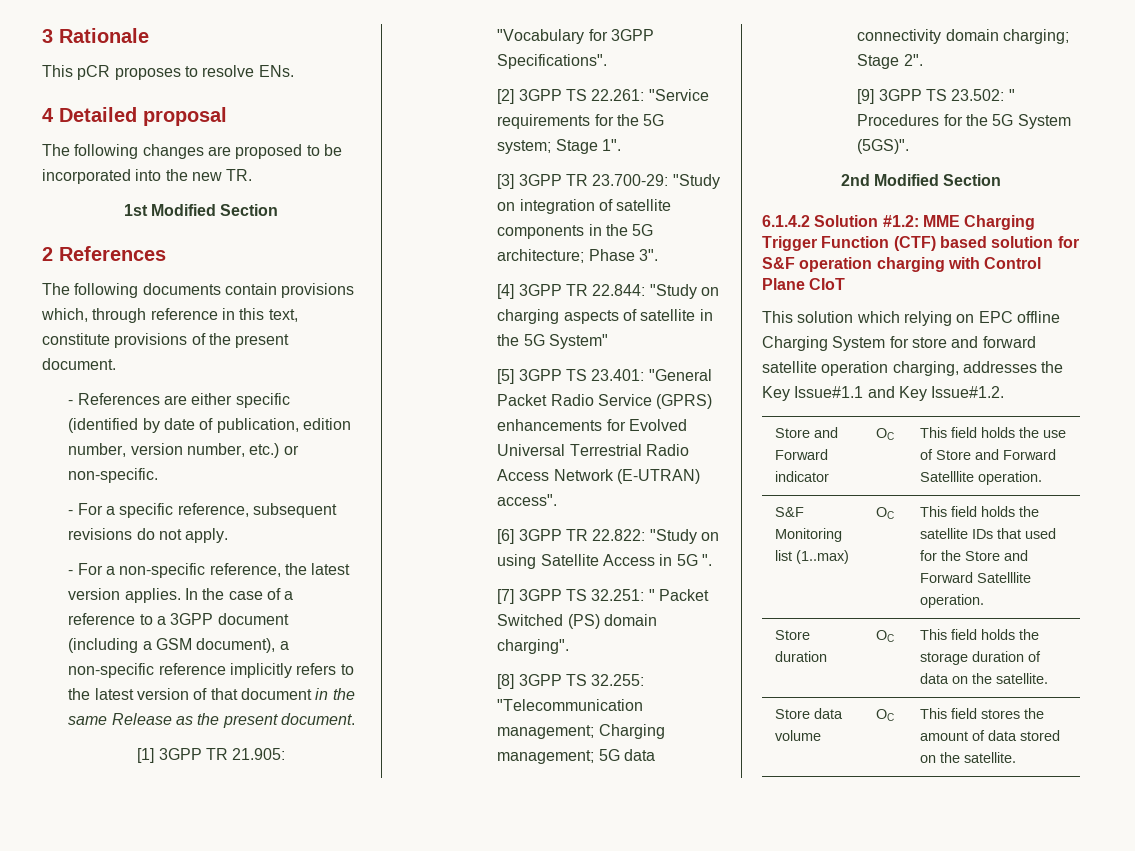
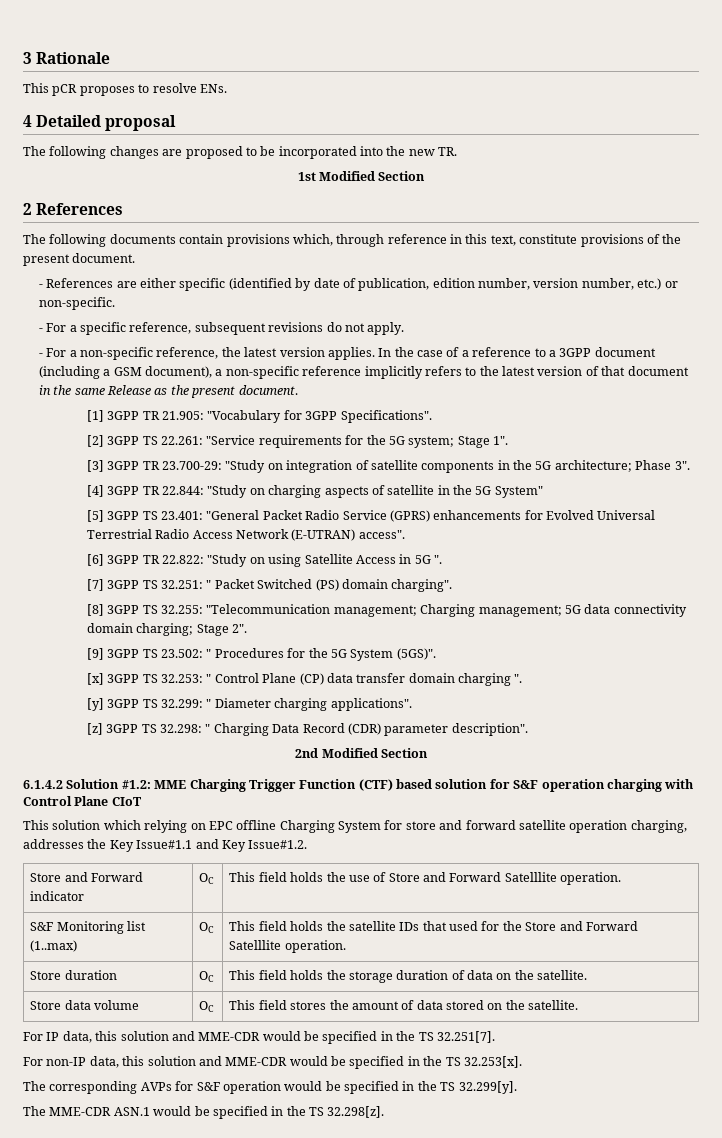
+ [x] 3GPP TS 32.253: " Control Plane (CP) data transfer domain charging ".
+ [y] 3GPP TS 32.299: " Diameter charging applications".
+ [z] 3GPP TS 32.298: " Charging Data Record (CDR) parameter description".
+ For IP data, this solution and MME-CDR would be specified in the TS 32.251[7].
+ For non-IP data, this solution and MME-CDR would be specified in the TS 32.253[x].
+ The corresponding AVPs for S&F operation would be specified in the TS 32.299[y].
+ The MME-CDR ASN.1 would be specified in the TS 32.298[z].

